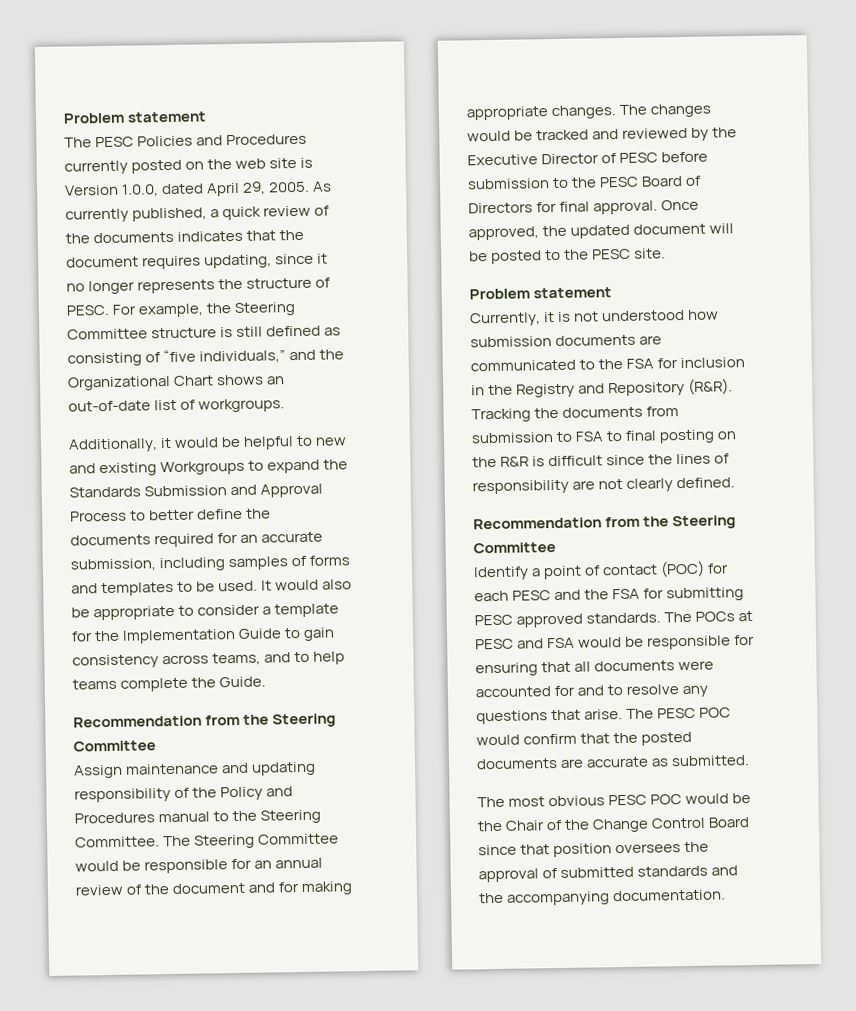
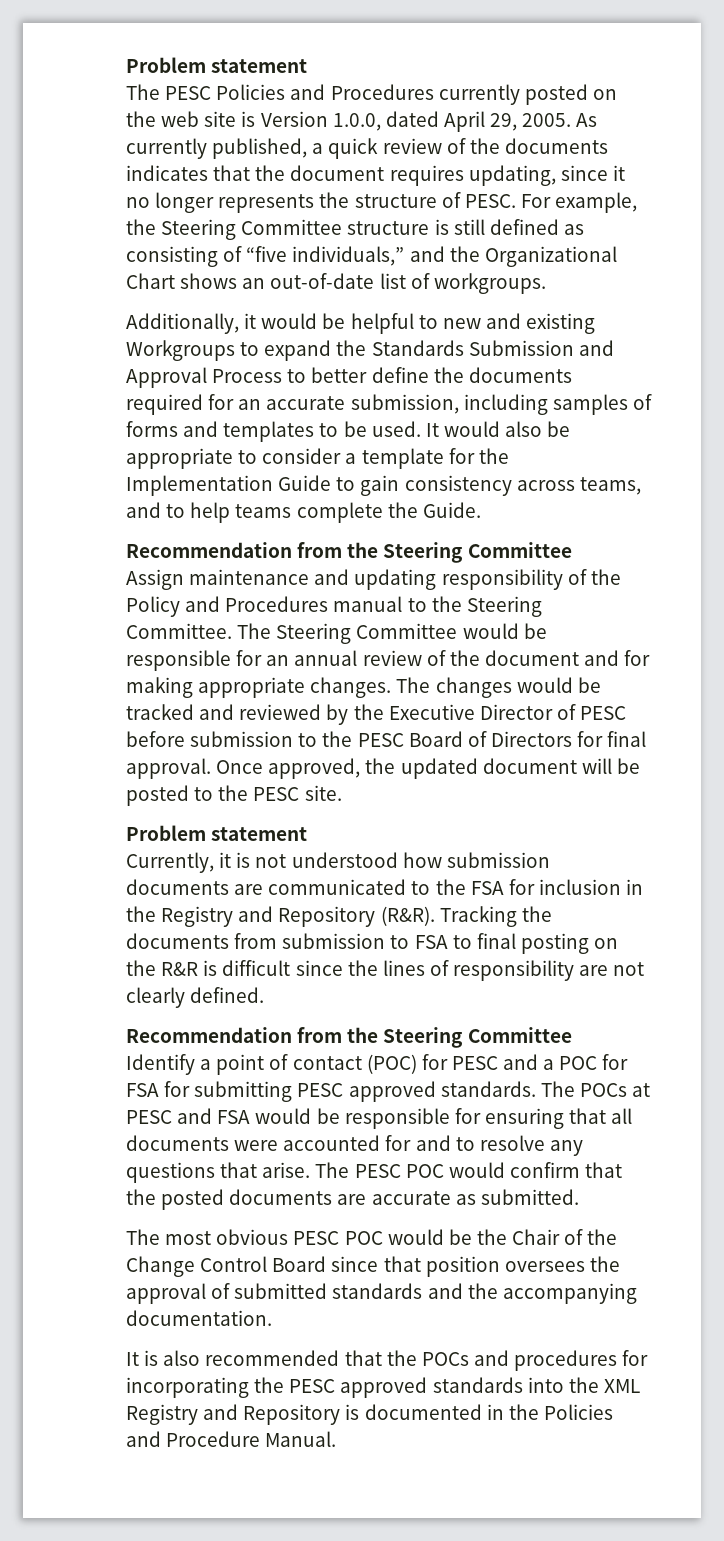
- Identify a point of contact (POC) for each PESC and the FSA for submitting PESC approved standards.
+ Identify a point of contact (POC) for PESC and a POC for FSA for submitting PESC approved standards.
+ It is also recommended that the POCs and procedures for incorporating the PESC approved standards into the XML Registry and Repository is documented in the Policies and Procedure Manual.

